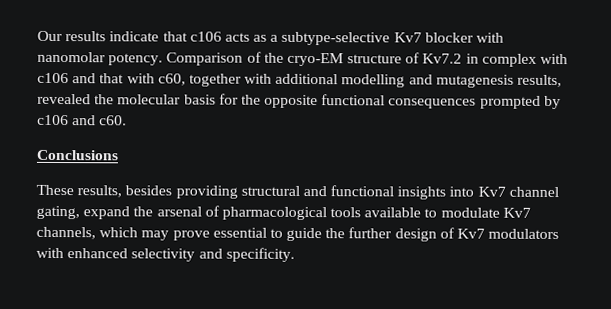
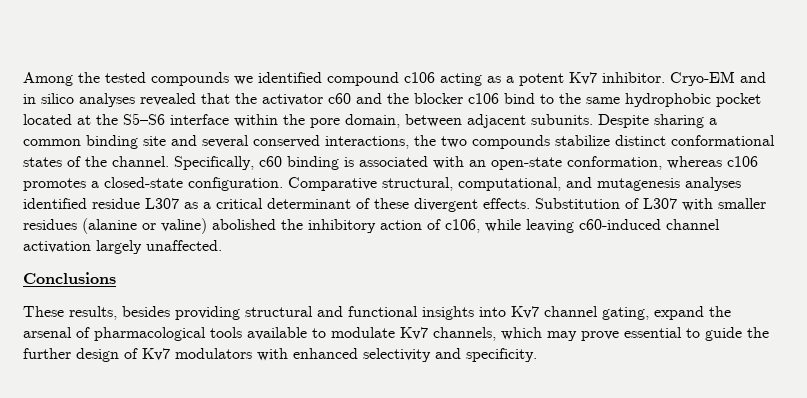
- Our results indicate that c106 acts as a subtype-selective Kv7 blocker with nanomolar potency. Comparison of the cryo-EM structure of Kv7.2 in complex with c106 and that with c60, together with additional modelling and mutagenesis results, revealed the molecular basis for the opposite functional consequences prompted by c106 and c60.
+ Among the tested compounds we identified compound c106 acting as a potent Kv7 inhibitor. Cryo-EM and in silico analyses revealed that the activator c60 and the blocker c106 bind to the same hydrophobic pocket located at the S5–S6 interface within the pore domain, between adjacent subunits. Despite sharing a common binding site and several conserved interactions, the two compounds stabilize distinct conformational states of the channel. Specifically, c60 binding is associated with an open-state conformation, whereas c106 promotes a closed-state configuration. Comparative structural, computational, and mutagenesis analyses identified residue L307 as a critical determinant of these divergent effects. Substitution of L307 with smaller residues (alanine or valine) abolished the inhibitory action of c106, while leaving c60-induced channel activation largely unaffected.

